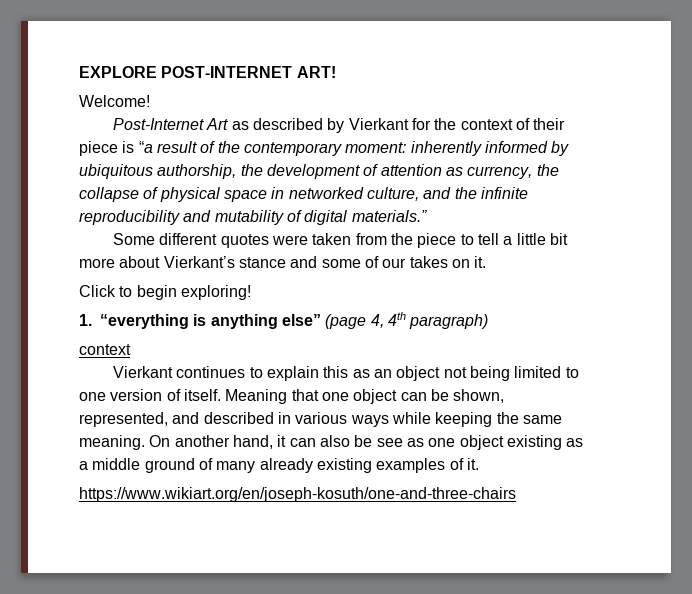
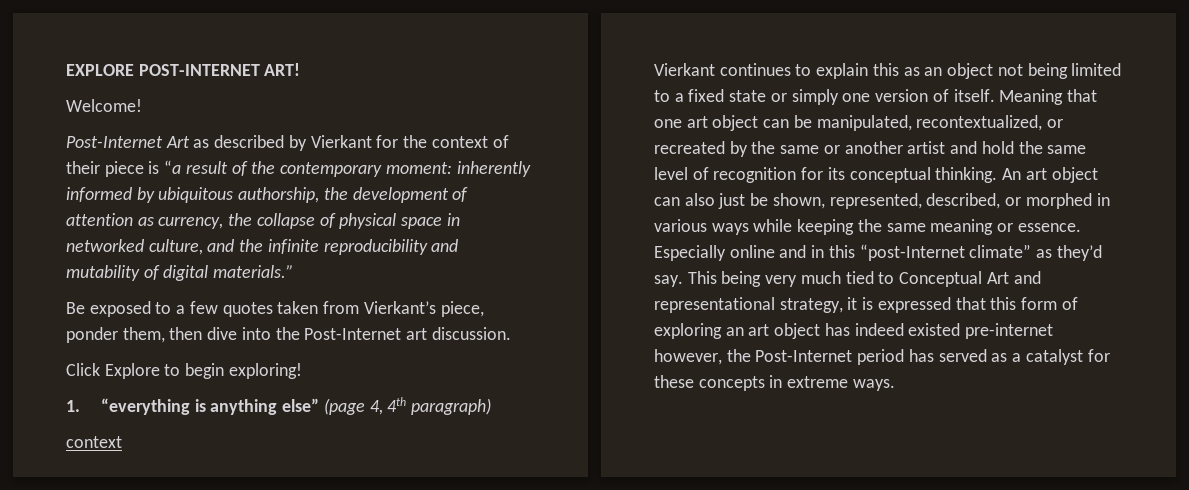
- Some different quotes were taken from the piece to tell a little bit more about Vierkant’s stance and some of our takes on it.
+ Be exposed to a few quotes taken from Vierkant’s piece, ponder them, then dive into the Post-Internet art discussion.
- Click to begin exploring!
+ Click Explore to begin exploring!
- Vierkant continues to explain this as an object not being limited to one version of itself.
+ Vierkant continues to explain this as an object not being limited to a fixed state or simply one version of itself.
- Meaning that one object can be shown, represented, and described in various ways while keeping the same meaning. On another hand, it can also be see as one object existing as a middle ground of many already existing examples of it.
- https://www.wikiart.org/en/joseph-kosuth/one-and-three-chairs
+ Meaning that one art object can be manipulated, recontextualized, or recreated by the same or another artist and hold the same level of recognition for its conceptual thinking. An art object can also just be shown, represented, described, or morphed in various ways while keeping the same meaning or essence. Especially online and in this “post-Internet climate” as they’d say. This being very much tied to Conceptual Art and representational strategy, it is expressed that this form of exploring an art object has indeed existed pre-internet however, the Post-Internet period has served as a catalyst for these concepts in extreme ways.

